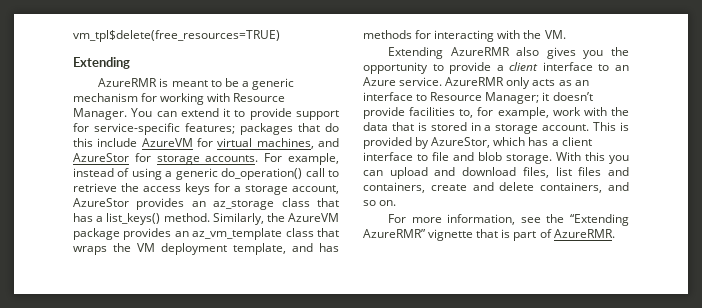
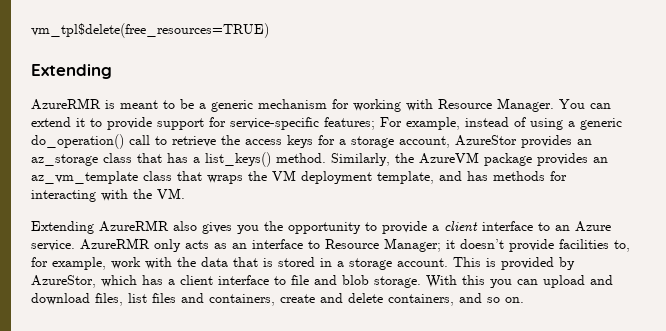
- You can extend it to provide support for service-specific features; packages that do this include AzureVM for virtual machines, and AzureStor for storage accounts. For example, instead of using a generic do_operation() call to retrieve the access keys for a storage account, AzureStor provides an az_storage class that has a list_keys() method.
+ You can extend it to provide support for service-specific features; For example, instead of using a generic do_operation() call to retrieve the access keys for a storage account, AzureStor provides an az_storage class that has a list_keys() method.
- For more information, see the “Extending AzureRMR” vignette that is part of AzureRMR.

